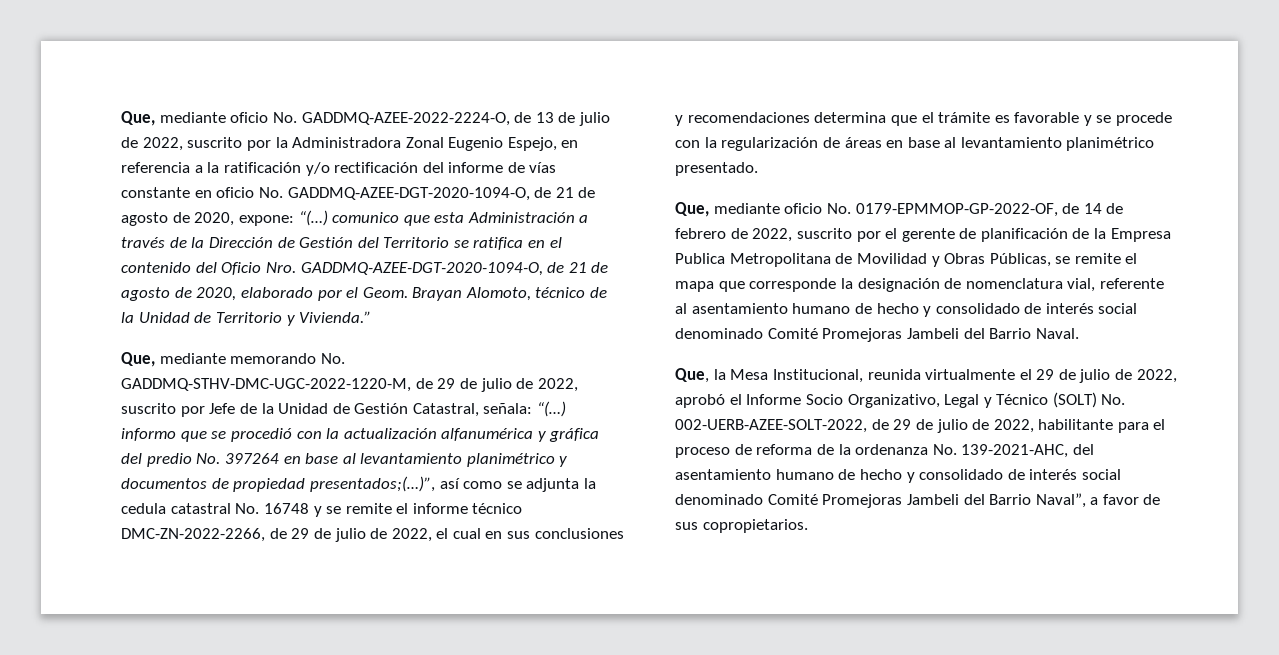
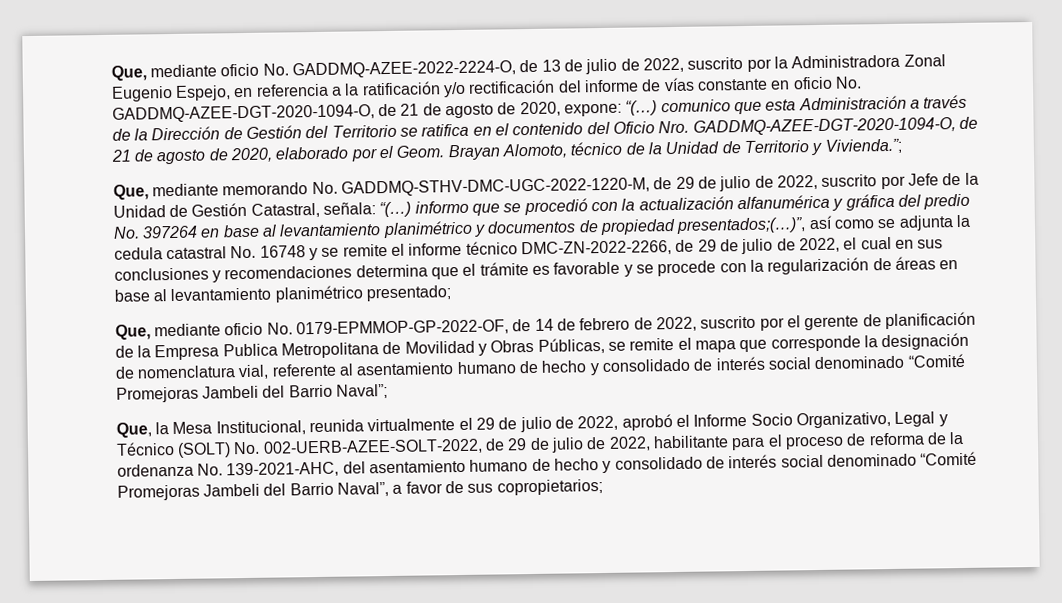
- Brayan Alomoto, técnico de la Unidad de Territorio y Vivienda.”
+ Brayan Alomoto, técnico de la Unidad de Territorio y Vivienda.”;
- “(…) informo que se procedió con la actualización alfanumérica y gráfica del predio No. 397264 en base al levantamiento planimétrico y documentos de propiedad presentados;(…)”, así como se adjunta la cedula catastral No. 16748 y se remite el informe técnico DMC-ZN-2022-2266, de 29 de julio de 2022, el cual en sus conclusiones y recomendaciones determina que el trámite es favorable y se procede con la regularización de áreas en base al levantamiento planimétrico presentado.
+ “(…) informo que se procedió con la actualización alfanumérica y gráfica del predio No. 397264 en base al levantamiento planimétrico y documentos de propiedad presentados;(…)”, así como se adjunta la cedula catastral No. 16748 y se remite el informe técnico DMC-ZN-2022-2266, de 29 de julio de 2022, el cual en sus conclusiones y recomendaciones determina que el trámite es favorable y se procede con la regularización de áreas en base al levantamiento planimétrico presentado;
- Que, mediante oficio No. 0179-EPMMOP-GP-2022-OF, de 14 de febrero de 2022, suscrito por el gerente de planificación de la Empresa Publica Metropolitana de Movilidad y Obras Públicas, se remite el mapa que corresponde la designación de nomenclatura vial, referente al asentamiento humano de hecho y consolidado de interés social denominado Comité Promejoras Jambeli del Barrio Naval.
+ Que, mediante oficio No. 0179-EPMMOP-GP-2022-OF, de 14 de febrero de 2022, suscrito por el gerente de planificación de la Empresa Publica Metropolitana de Movilidad y Obras Públicas, se remite el mapa que corresponde la designación de nomenclatura vial, referente al asentamiento humano de hecho y consolidado de interés social denominado “Comité Promejoras Jambeli del Barrio Naval”;
- Que, la Mesa Institucional, reunida virtualmente el 29 de julio de 2022, aprobó el Informe Socio Organizativo, Legal y Técnico (SOLT) No. 002-UERB-AZEE-SOLT-2022, de 29 de julio de 2022, habilitante para el proceso de reforma de la ordenanza No. 139-2021-AHC, del asentamiento humano de hecho y consolidado de interés social denominado Comité Promejoras Jambeli del Barrio Naval”, a favor de sus copropietarios.
+ Que, la Mesa Institucional, reunida virtualmente el 29 de julio de 2022, aprobó el Informe Socio Organizativo, Legal y Técnico (SOLT) No. 002-UERB-AZEE-SOLT-2022, de 29 de julio de 2022, habilitante para el proceso de reforma de la ordenanza No. 139-2021-AHC, del asentamiento humano de hecho y consolidado de interés social denominado “Comité Promejoras Jambeli del Barrio Naval”, a favor de sus copropietarios;

